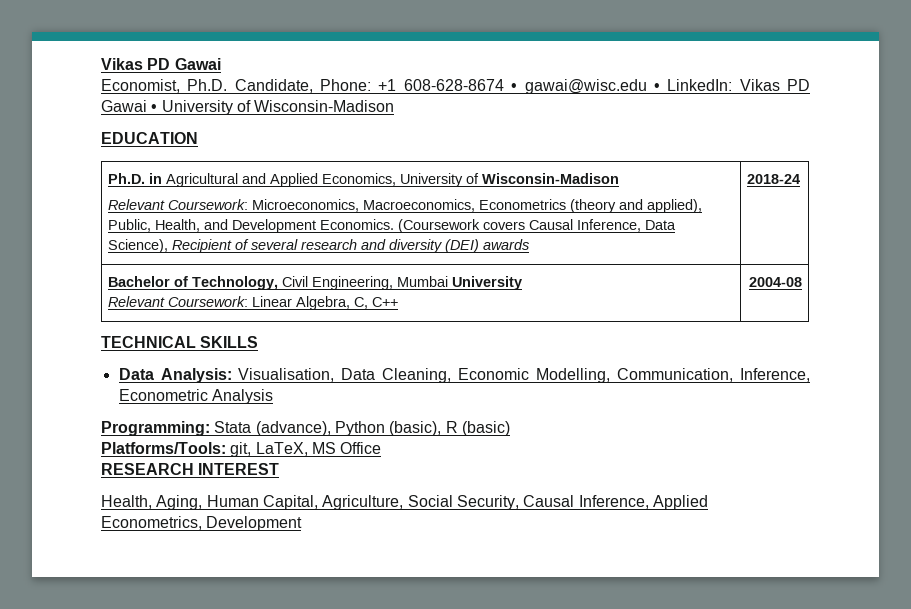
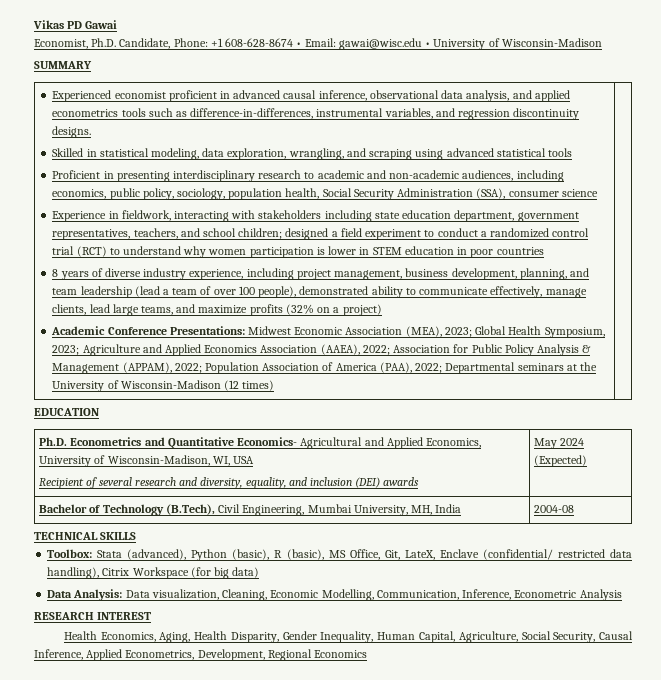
- Economist, Ph.D. Candidate, Phone: +1 608-628-8674 • gawai@wisc.edu • LinkedIn: Vikas PD Gawai • University of Wisconsin-Madison
+ Economist, Ph.D. Candidate, Phone: +1 608-628-8674 • Email: gawai@wisc.edu • University of Wisconsin-Madison
+ SUMMARY
+ Experienced economist proficient in advanced causal inference, observational data analysis, and applied econometrics tools such as difference-in-differences, instrumental variables, and regression discontinuity designs.
+ Skilled in statistical modeling, data exploration, wrangling, and scraping using advanced statistical tools
+ Proficient in presenting interdisciplinary research to academic and non-academic audiences, including economics, public policy, sociology, population health, Social Security Administration (SSA), consumer science
+ Experience in fieldwork, interacting with stakeholders including state education department, government representatives, teachers, and school children; designed a field experiment to conduct a randomized control trial (RCT) to understand why women participation is lower in STEM education in poor countries
+ 8 years of diverse industry experience, including project management, business development, planning, and team leadership (lead a team of over 100 people), demonstrated ability to communicate effectively, manage clients, lead large teams, and maximize profits (32% on a project)
+ Academic Conference Presentations: Midwest Economic Association (MEA), 2023; Global Health Symposium, 2023; Agriculture and Applied Economics Association (AAEA), 2022; Association for Public Policy Analysis & Management (APPAM), 2022; Population Association of America (PAA), 2022; Departmental seminars at the University of Wisconsin-Madison (12 times) |
  EDUCATION
- Ph.D. in Agricultural and Applied Economics, University of Wisconsin-Madison
- Relevant Coursework: Microeconomics, Macroeconomics, Econometrics (theory and applied), Public, Health, and Development Economics. (Coursework covers Causal Inference, Data Science), Recipient of several research and diversity (DEI) awards | 2018-24
+ Ph.D. Econometrics and Quantitative Economics- Agricultural and Applied Economics, University of Wisconsin-Madison, WI, USA
+ Recipient of several research and diversity, equality, and inclusion (DEI) awards | May 2024 (Expected)
- Bachelor of Technology, Civil Engineering, Mumbai University
- Relevant Coursework: Linear Algebra, C, C++ | 2004-08
+ Bachelor of Technology (B.Tech), Civil Engineering, Mumbai University, MH, India | 2004-08
  TECHNICAL SKILLS
+ Toolbox: Stata (advanced), Python (basic), R (basic), MS Office, Git, LateX, Enclave (confidential/ restricted data handling), Citrix Workspace (for big data)
- Data Analysis: Visualisation, Data Cleaning, Economic Modelling, Communication, Inference, Econometric Analysis
+ Data Analysis: Data visualization, Cleaning, Economic Modelling, Communication, Inference, Econometric Analysis
- Programming: Stata (advance), Python (basic), R (basic)
- Platforms/Tools: git, LaTeX, MS Office
  RESEARCH INTEREST
- Health, Aging, Human Capital, Agriculture, Social Security, Causal Inference, Applied Econometrics, Development
+ Health Economics, Aging, Health Disparity, Gender Inequality, Human Capital, Agriculture, Social Security, Causal Inference, Applied Econometrics, Development, Regional Economics

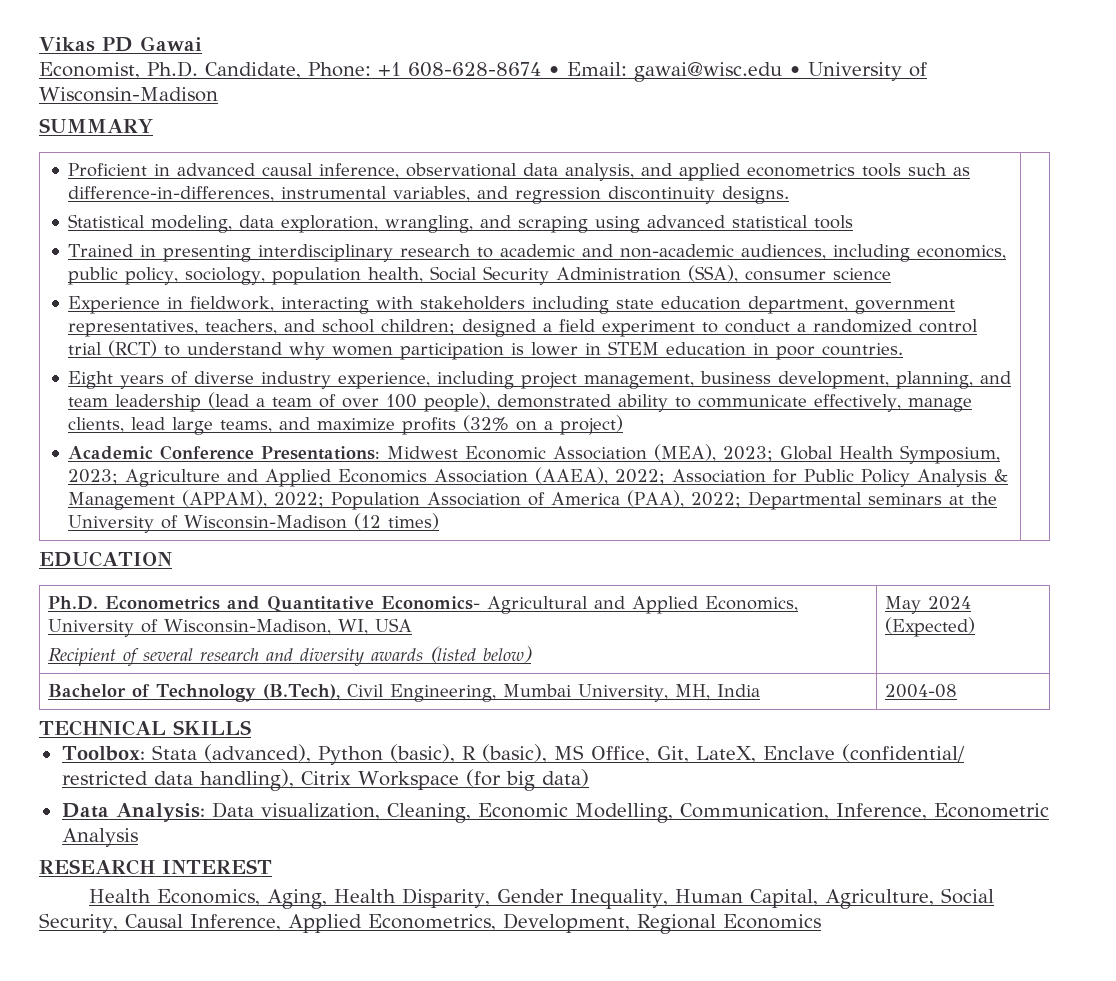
- Experienced economist proficient in advanced causal inference, observational data analysis, and applied econometrics tools such as difference-in-differences, instrumental variables, and regression discontinuity designs.
+ Proficient in advanced causal inference, observational data analysis, and applied econometrics tools such as difference-in-differences, instrumental variables, and regression discontinuity designs.
- Skilled in statistical modeling, data exploration, wrangling, and scraping using advanced statistical tools
+ Statistical modeling, data exploration, wrangling, and scraping using advanced statistical tools
- Proficient in presenting interdisciplinary research to academic and non-academic audiences, including economics, public policy, sociology, population health, Social Security Administration (SSA), consumer science
+ Trained in presenting interdisciplinary research to academic and non-academic audiences, including economics, public policy, sociology, population health, Social Security Administration (SSA), consumer science
- designed a field experiment to conduct a randomized control trial (RCT) to understand why women participation is lower in STEM education in poor countries
- 8 years of diverse industry experience, including project management, business development, planning, and team leadership (lead a team of over 100 people), demonstrated ability to communicate effectively, manage clients, lead large teams, and maximize profits (32% on a project)
+ designed a field experiment to conduct a randomized control trial (RCT) to understand why women participation is lower in STEM education in poor countries.
+ Eight years of diverse industry experience, including project management, business development, planning, and team leadership (lead a team of over 100 people), demonstrated ability to communicate effectively, manage clients, lead large teams, and maximize profits (32% on a project)
  Ph.D. Econometrics and Quantitative Economics- Agricultural and Applied Economics, University of Wisconsin-Madison, WI, USA
- Recipient of several research and diversity, equality, and inclusion (DEI) awards | May 2024 (Expected)
+ Recipient of several research and diversity awards (listed below) | May 2024 (Expected)

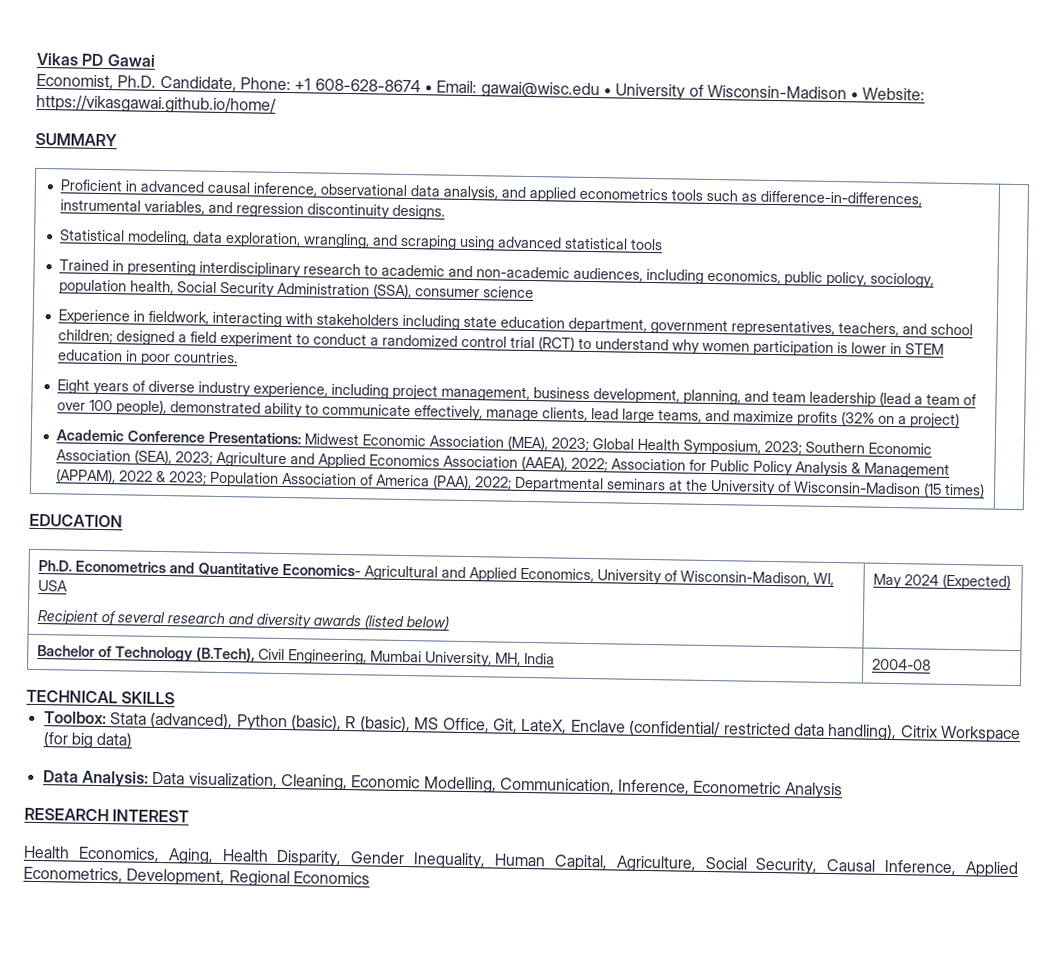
- Economist, Ph.D. Candidate, Phone: +1 608-628-8674 • Email: gawai@wisc.edu • University of Wisconsin-Madison
+ Economist, Ph.D. Candidate, Phone: +1 608-628-8674 • Email: gawai@wisc.edu • University of Wisconsin-Madison • Website: https://vikasgawai.github.io/home/
- Academic Conference Presentations: Midwest Economic Association (MEA), 2023; Global Health Symposium, 2023; Agriculture and Applied Economics Association (AAEA), 2022; Association for Public Policy Analysis & Management (APPAM), 2022; Population Association of America (PAA), 2022; Departmental seminars at the University of Wisconsin-Madison (12 times)
+ Academic Conference Presentations: Midwest Economic Association (MEA), 2023; Global Health Symposium, 2023; Southern Economic Association (SEA), 2023; Agriculture and Applied Economics Association (AAEA), 2022; Association for Public Policy Analysis & Management (APPAM), 2022 & 2023; Population Association of America (PAA), 2022; Departmental seminars at the University of Wisconsin-Madison (15 times)

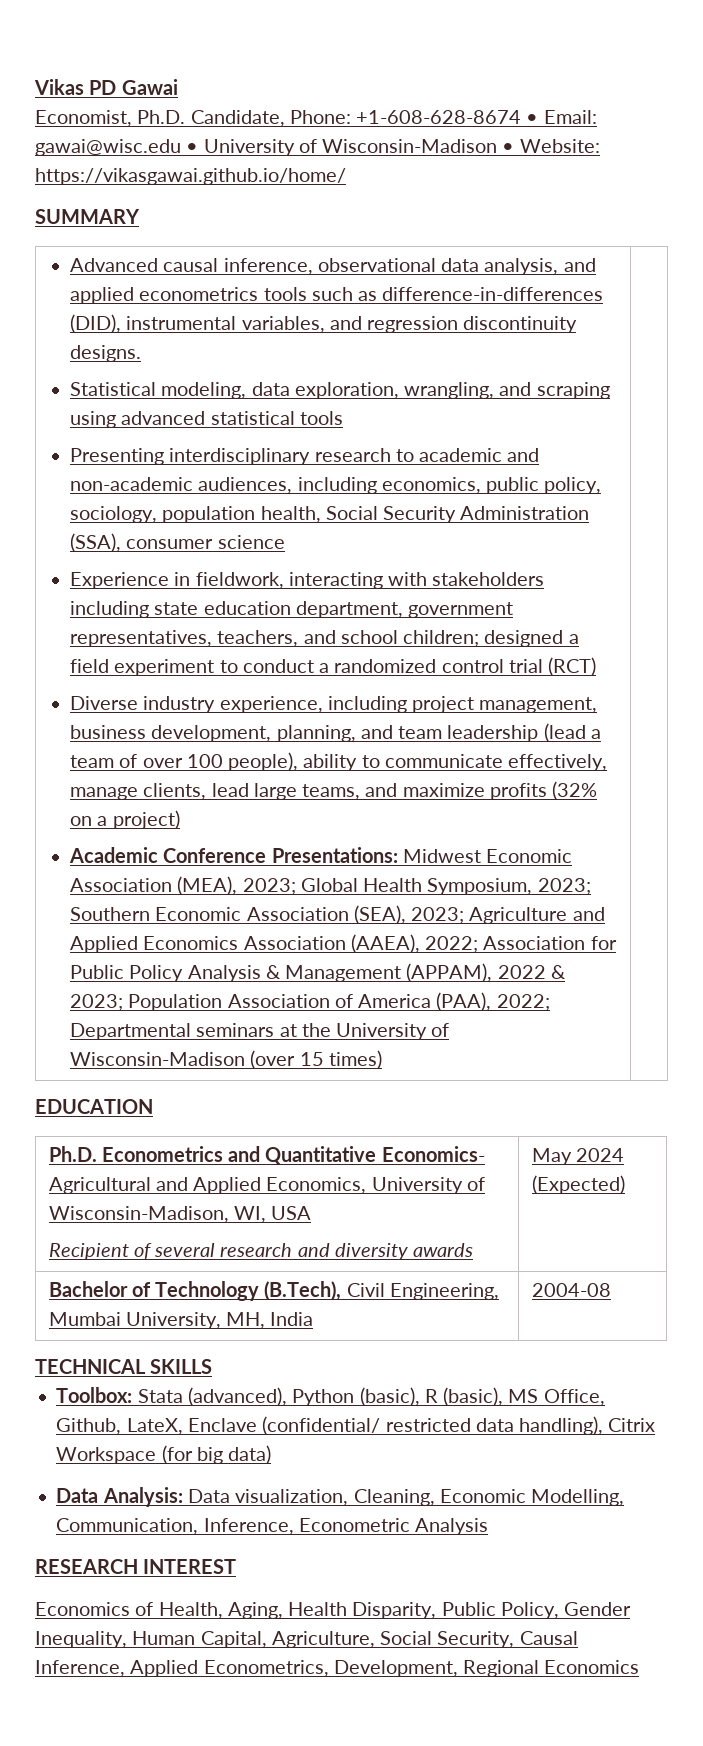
- Economist, Ph.D. Candidate, Phone: +1 608-628-8674 • Email: gawai@wisc.edu • University of Wisconsin-Madison • Website: https://vikasgawai.github.io/home/
+ Economist, Ph.D. Candidate, Phone: +1-608-628-8674 • Email: gawai@wisc.edu • University of Wisconsin-Madison • Website: https://vikasgawai.github.io/home/
- Proficient in advanced causal inference, observational data analysis, and applied econometrics tools such as difference-in-differences, instrumental variables, and regression discontinuity designs.
+ Advanced causal inference, observational data analysis, and applied econometrics tools such as difference-in-differences (DID), instrumental variables, and regression discontinuity designs.
- Trained in presenting interdisciplinary research to academic and non-academic audiences, including economics, public policy, sociology, population health, Social Security Administration (SSA), consumer science
+ Presenting interdisciplinary research to academic and non-academic audiences, including economics, public policy, sociology, population health, Social Security Administration (SSA), consumer science
- designed a field experiment to conduct a randomized control trial (RCT) to understand why women participation is lower in STEM education in poor countries.
- Eight years of diverse industry experience, including project management, business development, planning, and team leadership (lead a team of over 100 people), demonstrated ability to communicate effectively, manage clients, lead large teams, and maximize profits (32% on a project)
+ designed a field experiment to conduct a randomized control trial (RCT)
+ Diverse industry experience, including project management, business development, planning, and team leadership (lead a team of over 100 people), ability to communicate effectively, manage clients, lead large teams, and maximize profits (32% on a project)
- Academic Conference Presentations: Midwest Economic Association (MEA), 2023; Global Health Symposium, 2023; Southern Economic Association (SEA), 2023; Agriculture and Applied Economics Association (AAEA), 2022; Association for Public Policy Analysis & Management (APPAM), 2022 & 2023; Population Association of America (PAA), 2022; Departmental seminars at the University of Wisconsin-Madison (15 times)
+ Academic Conference Presentations: Midwest Economic Association (MEA), 2023; Global Health Symposium, 2023; Southern Economic Association (SEA), 2023; Agriculture and Applied Economics Association (AAEA), 2022; Association for Public Policy Analysis & Management (APPAM), 2022 & 2023; Population Association of America (PAA), 2022; Departmental seminars at the University of Wisconsin-Madison (over 15 times)
  Ph.D. Econometrics and Quantitative Economics- Agricultural and Applied Economics, University of Wisconsin-Madison, WI, USA
- Recipient of several research and diversity awards (listed below) | May 2024 (Expected)
+ Recipient of several research and diversity awards | May 2024 (Expected)
- Toolbox: Stata (advanced), Python (basic), R (basic), MS Office, Git, LateX, Enclave (confidential/ restricted data handling), Citrix Workspace (for big data)
+ Toolbox: Stata (advanced), Python (basic), R (basic), MS Office, Github, LateX, Enclave (confidential/ restricted data handling), Citrix Workspace (for big data)
- Health Economics, Aging, Health Disparity, Gender Inequality, Human Capital, Agriculture, Social Security, Causal Inference, Applied Econometrics, Development, Regional Economics
+ Economics of Health, Aging, Health Disparity, Public Policy, Gender Inequality, Human Capital, Agriculture, Social Security, Causal Inference, Applied Econometrics, Development, Regional Economics

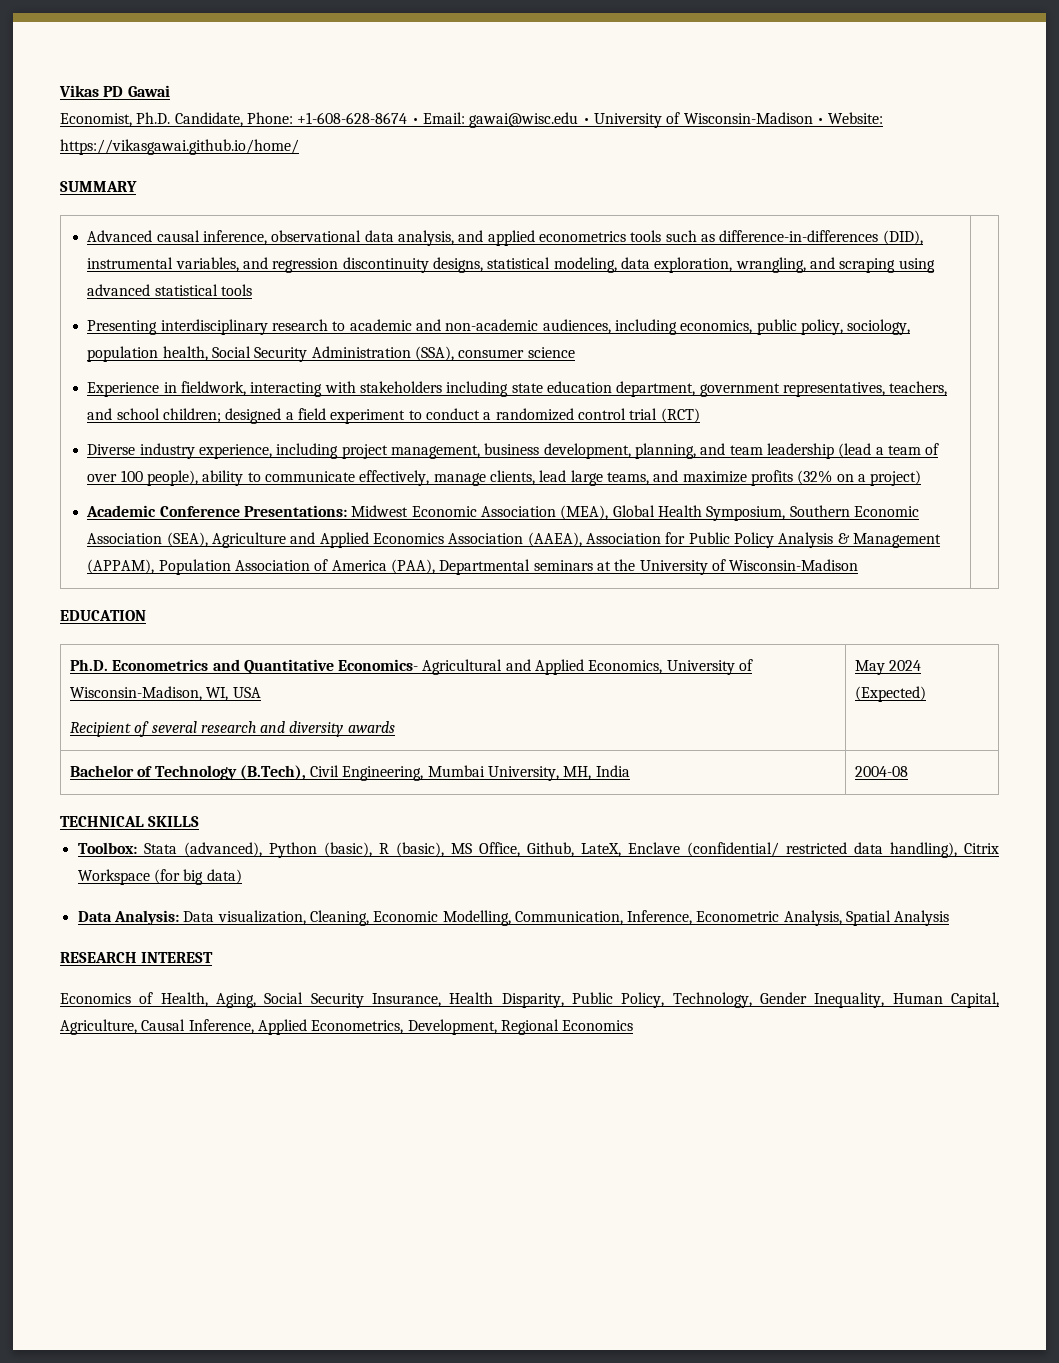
- Advanced causal inference, observational data analysis, and applied econometrics tools such as difference-in-differences (DID), instrumental variables, and regression discontinuity designs.
- Statistical modeling, data exploration, wrangling, and scraping using advanced statistical tools
+ Advanced causal inference, observational data analysis, and applied econometrics tools such as difference-in-differences (DID), instrumental variables, and regression discontinuity designs, statistical modeling, data exploration, wrangling, and scraping using advanced statistical tools
- Academic Conference Presentations: Midwest Economic Association (MEA), 2023; Global Health Symposium, 2023; Southern Economic Association (SEA), 2023; Agriculture and Applied Economics Association (AAEA), 2022; Association for Public Policy Analysis & Management (APPAM), 2022 & 2023; Population Association of America (PAA), 2022; Departmental seminars at the University of Wisconsin-Madison (over 15 times)
+ Academic Conference Presentations: Midwest Economic Association (MEA), Global Health Symposium, Southern Economic Association (SEA), Agriculture and Applied Economics Association (AAEA), Association for Public Policy Analysis & Management (APPAM), Population Association of America (PAA), Departmental seminars at the University of Wisconsin-Madison
- Data Analysis: Data visualization, Cleaning, Economic Modelling, Communication, Inference, Econometric Analysis
+ Data Analysis: Data visualization, Cleaning, Economic Modelling, Communication, Inference, Econometric Analysis, Spatial Analysis
- Economics of Health, Aging, Health Disparity, Public Policy, Gender Inequality, Human Capital, Agriculture, Social Security, Causal Inference, Applied Econometrics, Development, Regional Economics
+ Economics of Health, Aging, Social Security Insurance, Health Disparity, Public Policy, Technology, Gender Inequality, Human Capital, Agriculture, Causal Inference, Applied Econometrics, Development, Regional Economics

